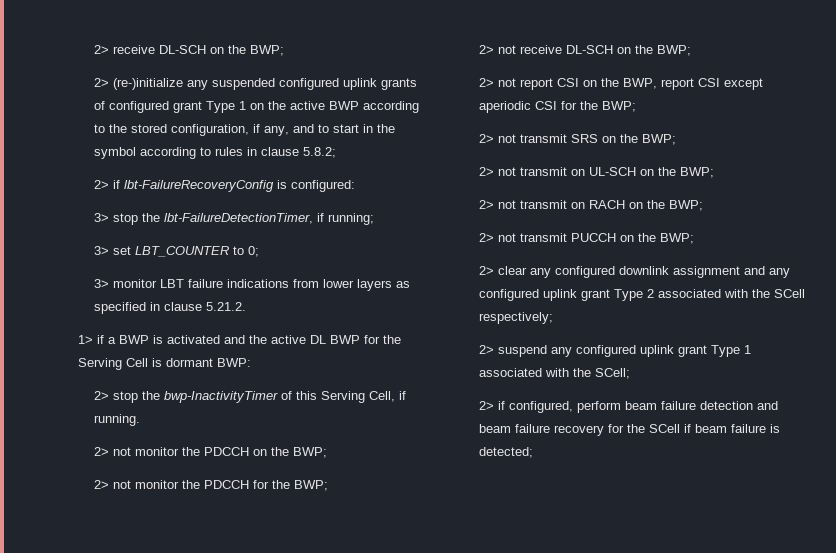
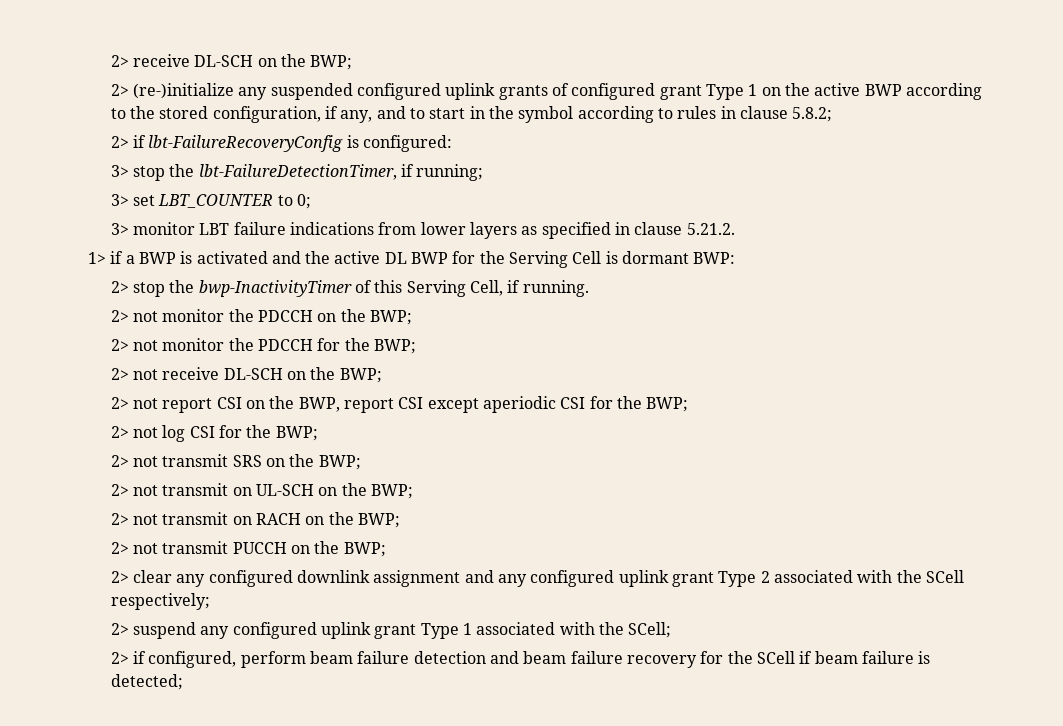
+ 2> not log CSI for the BWP;

